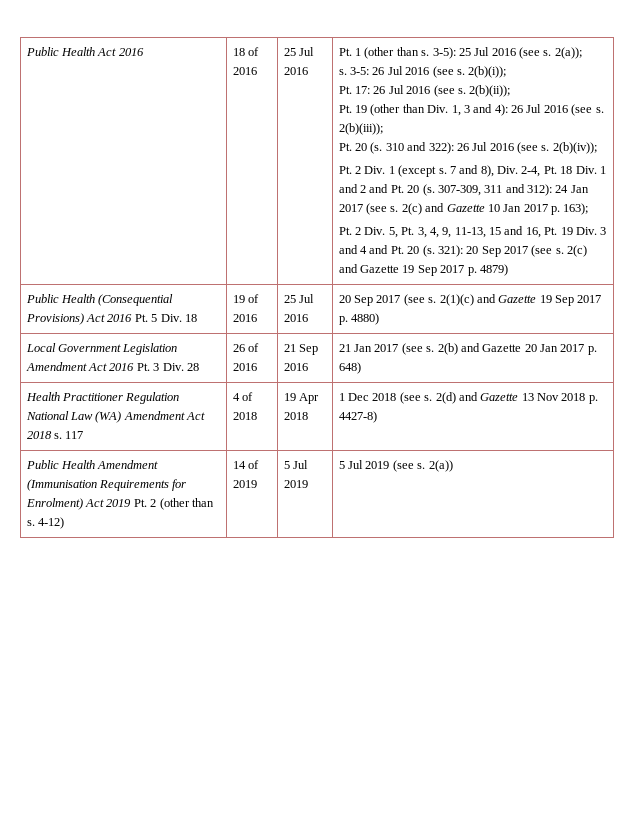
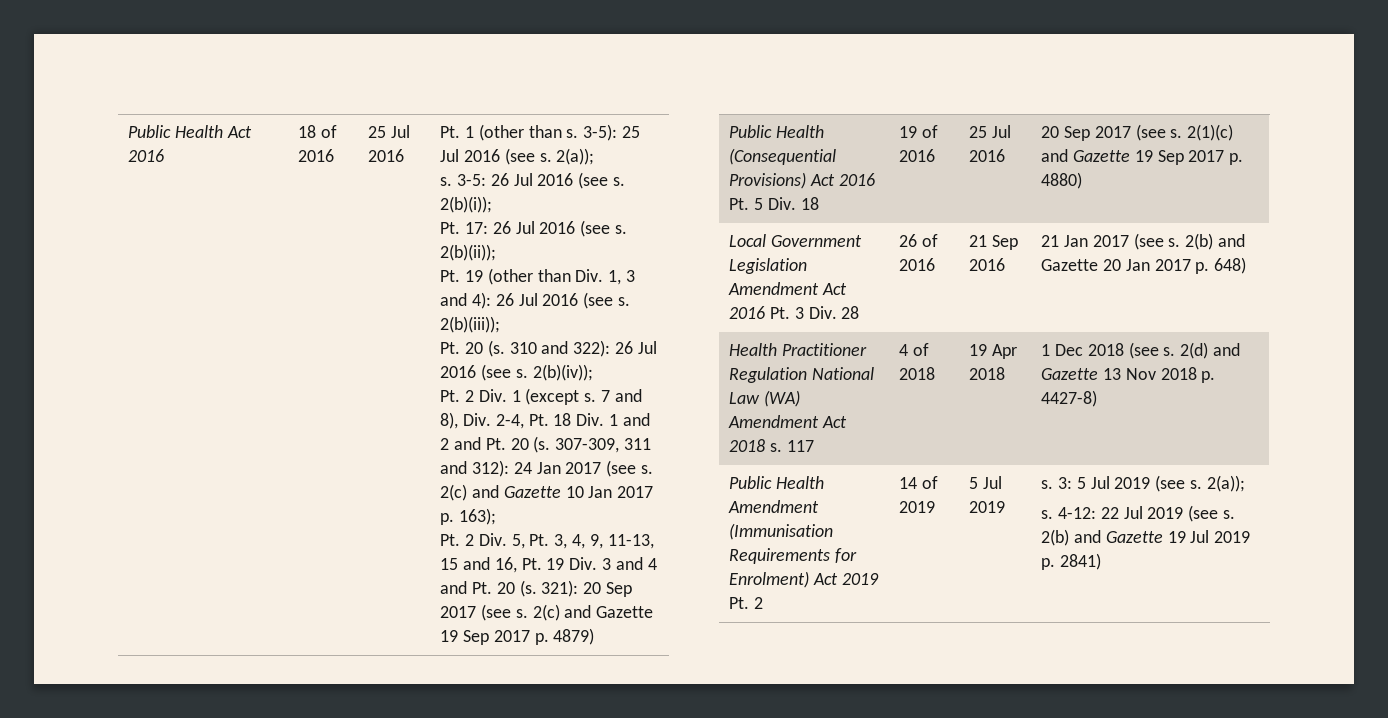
- Public Health Amendment (Immunisation Requirements for Enrolment) Act 2019 Pt. 2 (other than s. 4-12) | 14 of 2019 | 5 Jul 2019 | 5 Jul 2019 (see s. 2(a))
+ Public Health Amendment (Immunisation Requirements for Enrolment) Act 2019 Pt. 2 | 14 of 2019 | 5 Jul 2019 | s. 3: 5 Jul 2019 (see s. 2(a));
+ s. 4-12: 22 Jul 2019 (see s. 2(b) and Gazette 19 Jul 2019 p. 2841)

